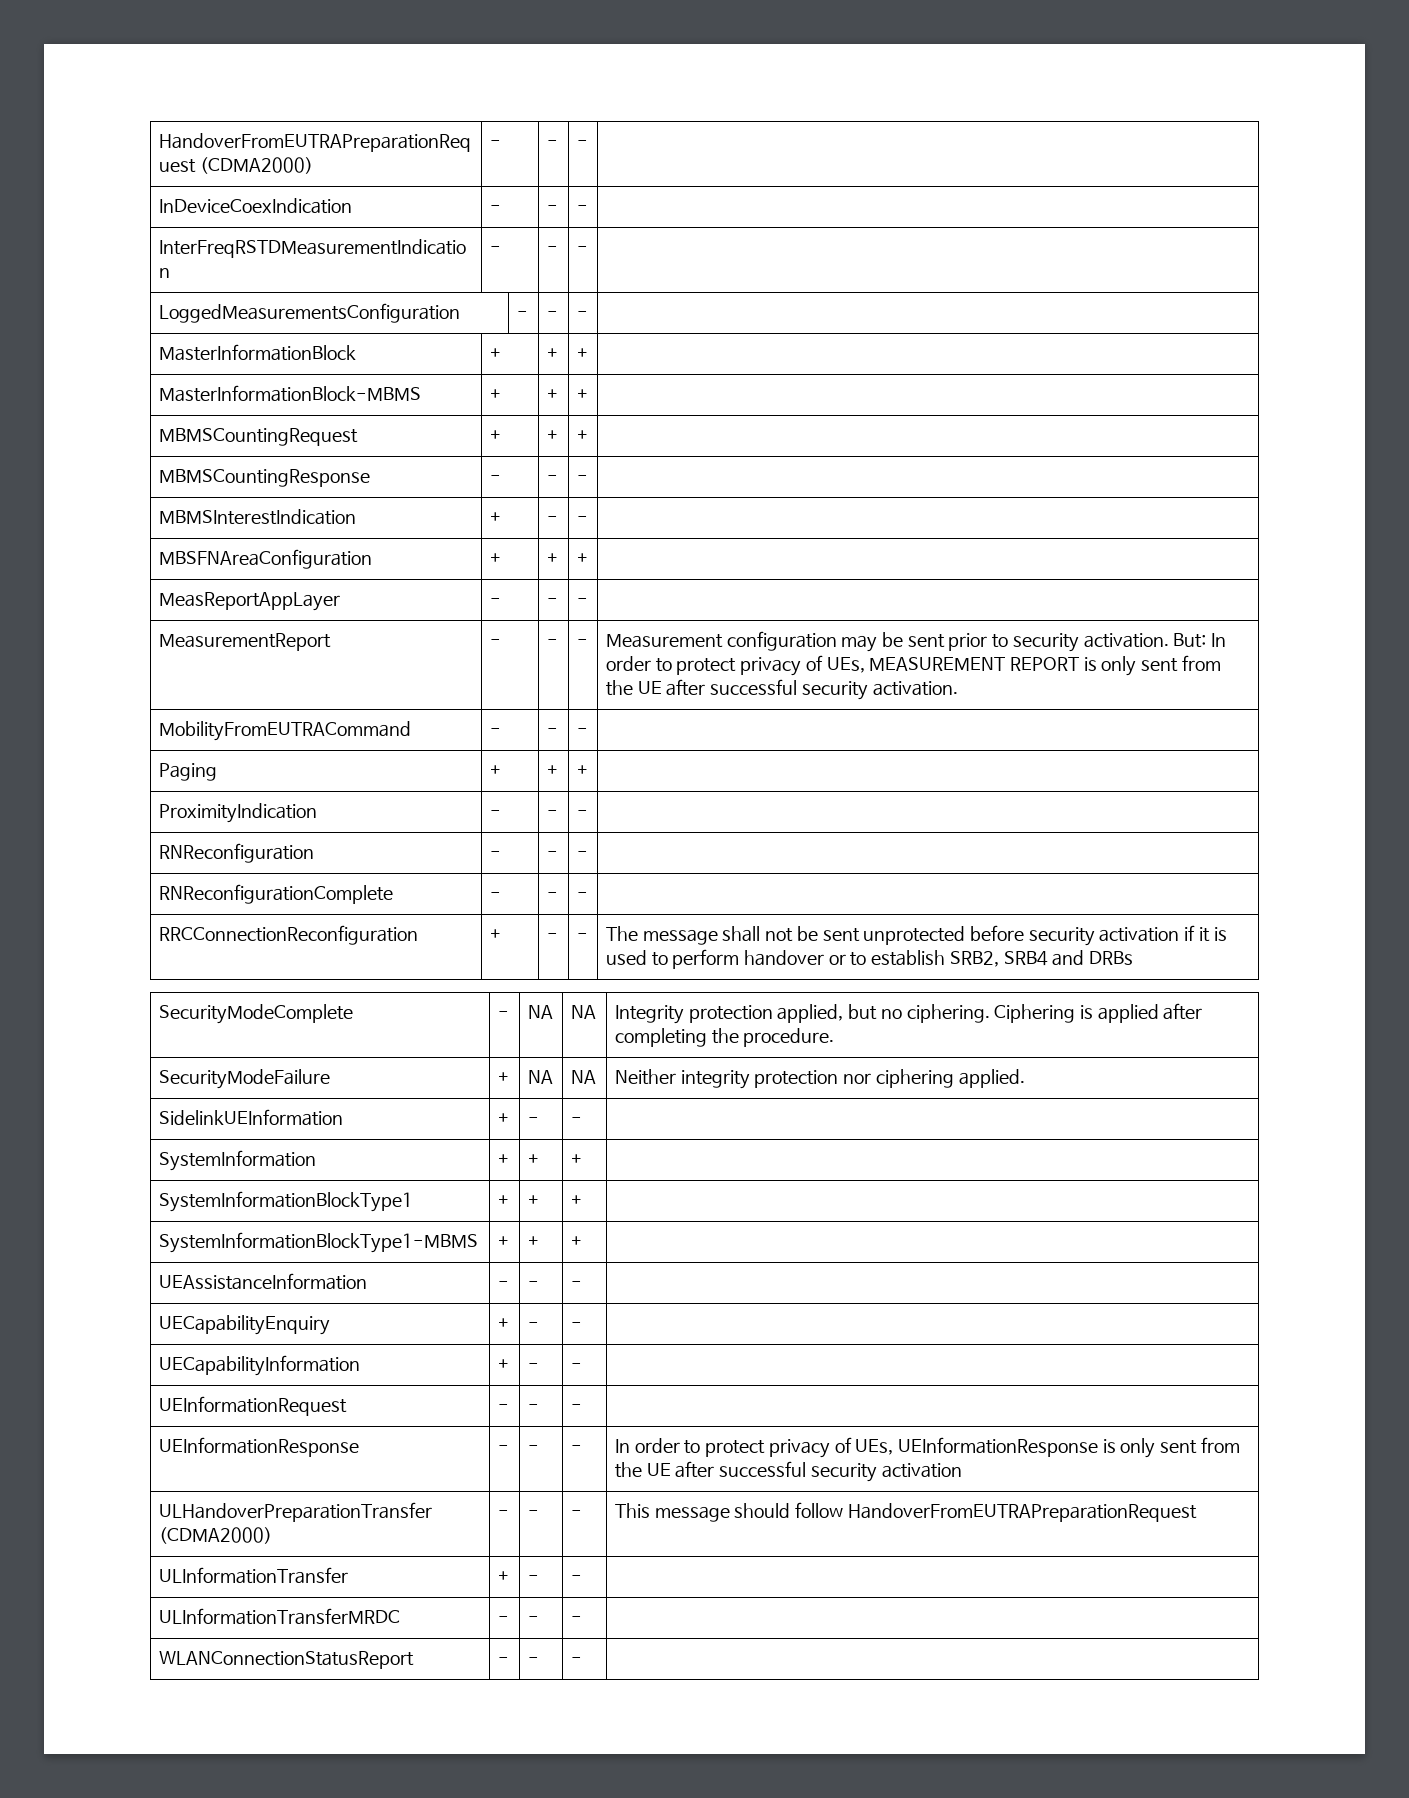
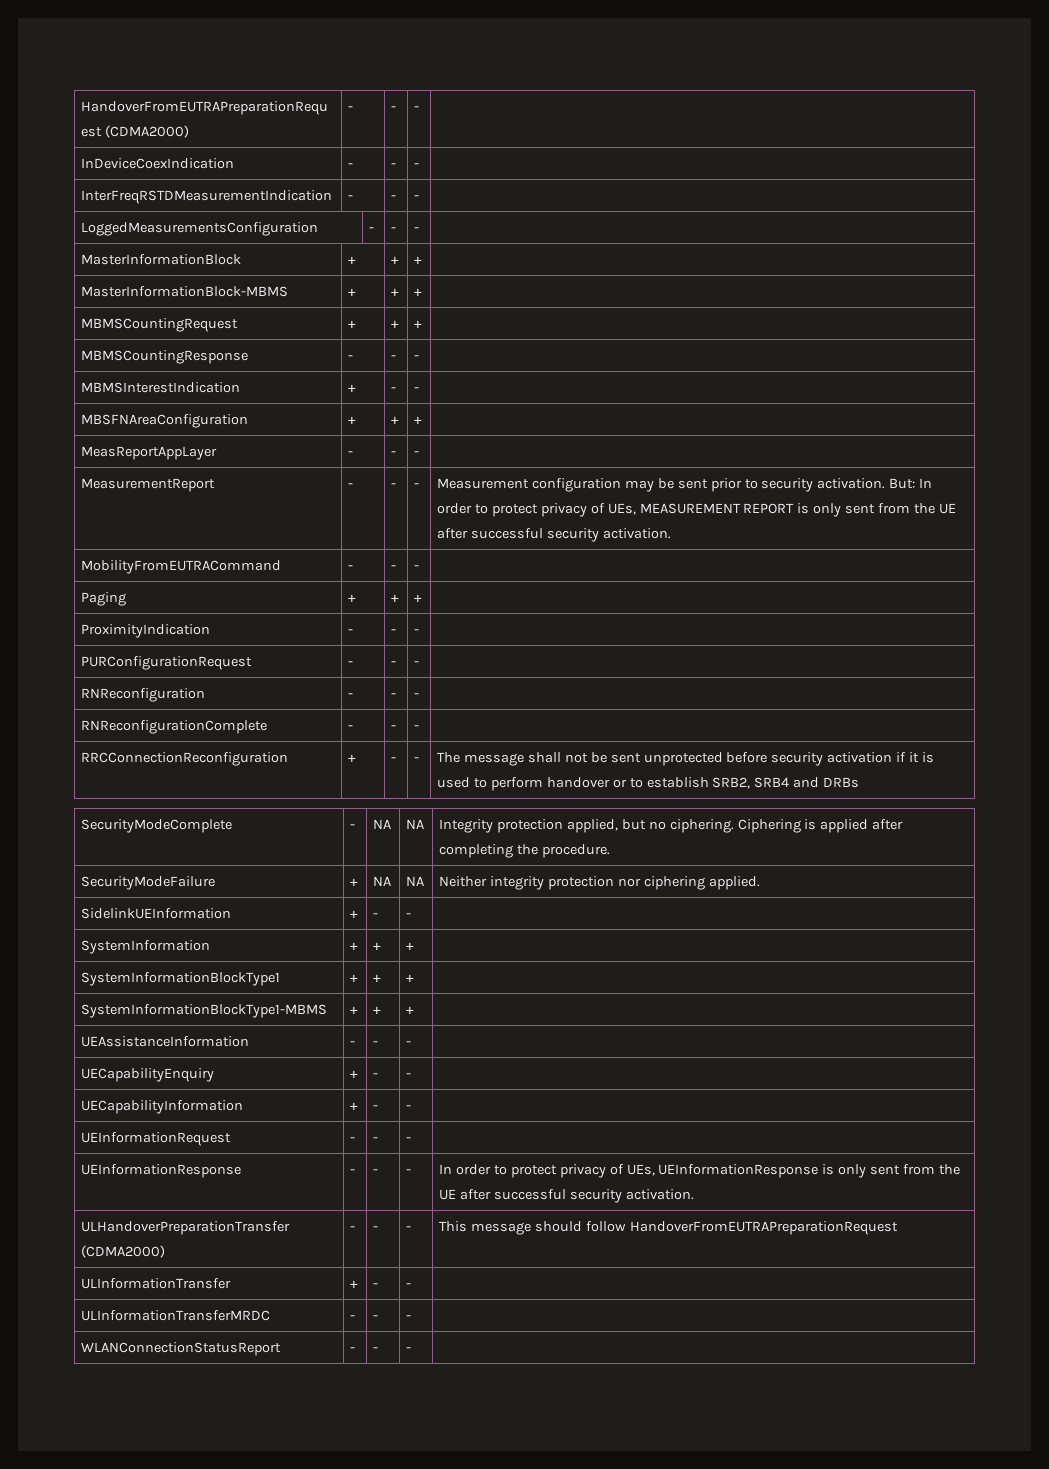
+ PURConfigurationRequest | - | - | - |
- UEInformationResponse | - | - | - | In order to protect privacy of UEs, UEInformationResponse is only sent from the UE after successful security activation
+ UEInformationResponse | - | - | - | In order to protect privacy of UEs, UEInformationResponse is only sent from the UE after successful security activation.

